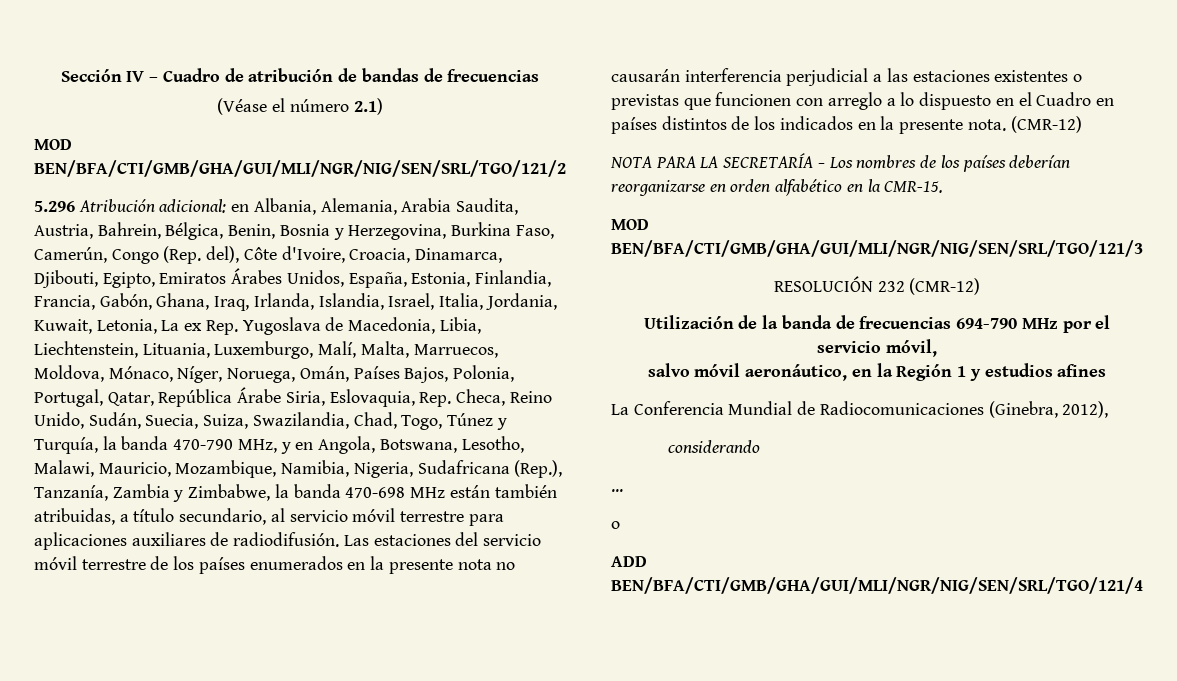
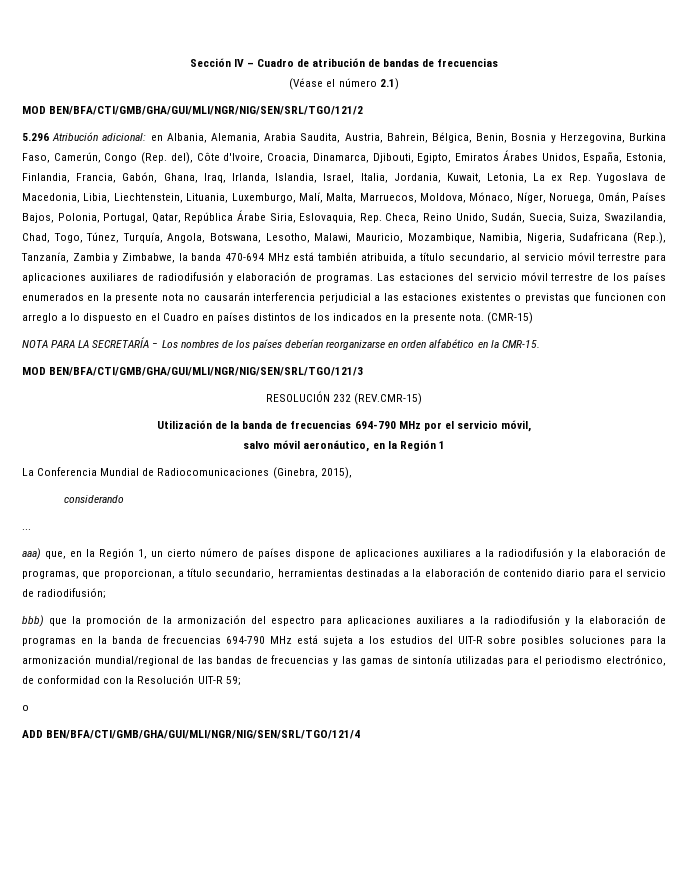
- en Albania, Alemania, Arabia Saudita, Austria, Bahrein, Bélgica, Benin, Bosnia y Herzegovina, Burkina Faso, Camerún, Congo (Rep. del), Côte d'Ivoire, Croacia, Dinamarca, Djibouti, Egipto, Emiratos Árabes Unidos, España, Estonia, Finlandia, Francia, Gabón, Ghana, Iraq, Irlanda, Islandia, Israel, Italia, Jordania, Kuwait, Letonia, La ex Rep. Yugoslava de Macedonia, Libia, Liechtenstein, Lituania, Luxemburgo, Malí, Malta, Marruecos, Moldova, Mónaco, Níger, Noruega, Omán, Países Bajos, Polonia, Portugal, Qatar, República Árabe Siria, Eslovaquia, Rep. Checa, Reino Unido, Sudán, Suecia, Suiza, Swazilandia, Chad, Togo, Túnez y Turquía, la banda 470-790 MHz, y en Angola, Botswana, Lesotho, Malawi, Mauricio, Mozambique, Namibia, Nigeria, Sudafricana (Rep.), Tanzanía, Zambia y Zimbabwe, la banda 470-698 MHz están también atribuidas, a título secundario, al servicio móvil terrestre para aplicaciones auxiliares de radiodifusión.
+ en Albania, Alemania, Arabia Saudita, Austria, Bahrein, Bélgica, Benin, Bosnia y Herzegovina, Burkina Faso, Camerún, Congo (Rep. del), Côte d'Ivoire, Croacia, Dinamarca, Djibouti, Egipto, Emiratos Árabes Unidos, España, Estonia, Finlandia, Francia, Gabón, Ghana, Iraq, Irlanda, Islandia, Israel, Italia, Jordania, Kuwait, Letonia, La ex Rep. Yugoslava de Macedonia, Libia, Liechtenstein, Lituania, Luxemburgo, Malí, Malta, Marruecos, Moldova, Mónaco, Níger, Noruega, Omán, Países Bajos, Polonia, Portugal, Qatar, República Árabe Siria, Eslovaquia, Rep. Checa, Reino Unido, Sudán, Suecia, Suiza, Swazilandia, Chad, Togo, Túnez, Turquía, Angola, Botswana, Lesotho, Malawi, Mauricio, Mozambique, Namibia, Nigeria, Sudafricana (Rep.), Tanzanía, Zambia y Zimbabwe, la banda 470-694 MHz está también atribuida, a título secundario, al servicio móvil terrestre para aplicaciones auxiliares de radiodifusión y elaboración de programas.
- Las estaciones del servicio móvil terrestre de los países enumerados en la presente nota no causarán interferencia perjudicial a las estaciones existentes o previstas que funcionen con arreglo a lo dispuesto en el Cuadro en países distintos de los indicados en la presente nota. (CMR-12)
+ Las estaciones del servicio móvil terrestre de los países enumerados en la presente nota no causarán interferencia perjudicial a las estaciones existentes o previstas que funcionen con arreglo a lo dispuesto en el Cuadro en países distintos de los indicados en la presente nota. (CMR-15)
- RESOLUCIÓN 232 (CMR-12)
+ RESOLUCIÓN 232 (REV.CMR-15)
- salvo móvil aeronáutico, en la Región 1 y estudios afines
+ salvo móvil aeronáutico, en la Región 1
- La Conferencia Mundial de Radiocomunicaciones (Ginebra, 2012),
+ La Conferencia Mundial de Radiocomunicaciones (Ginebra, 2015),
+ aaa) que, en la Región 1, un cierto número de países dispone de aplicaciones auxiliares a la radiodifusión y la elaboración de programas, que proporcionan, a título secundario, herramientas destinadas a la elaboración de contenido diario para el servicio de radiodifusión;
+ bbb) que la promoción de la armonización del espectro para aplicaciones auxiliares a la radiodifusión y la elaboración de programas en la banda de frecuencias 694-790 MHz está sujeta a los estudios del UIT-R sobre posibles soluciones para la armonización mundial/regional de las bandas de frecuencias y las gamas de sintonía utilizadas para el periodismo electrónico, de conformidad con la Resolución UIT-R 59;

